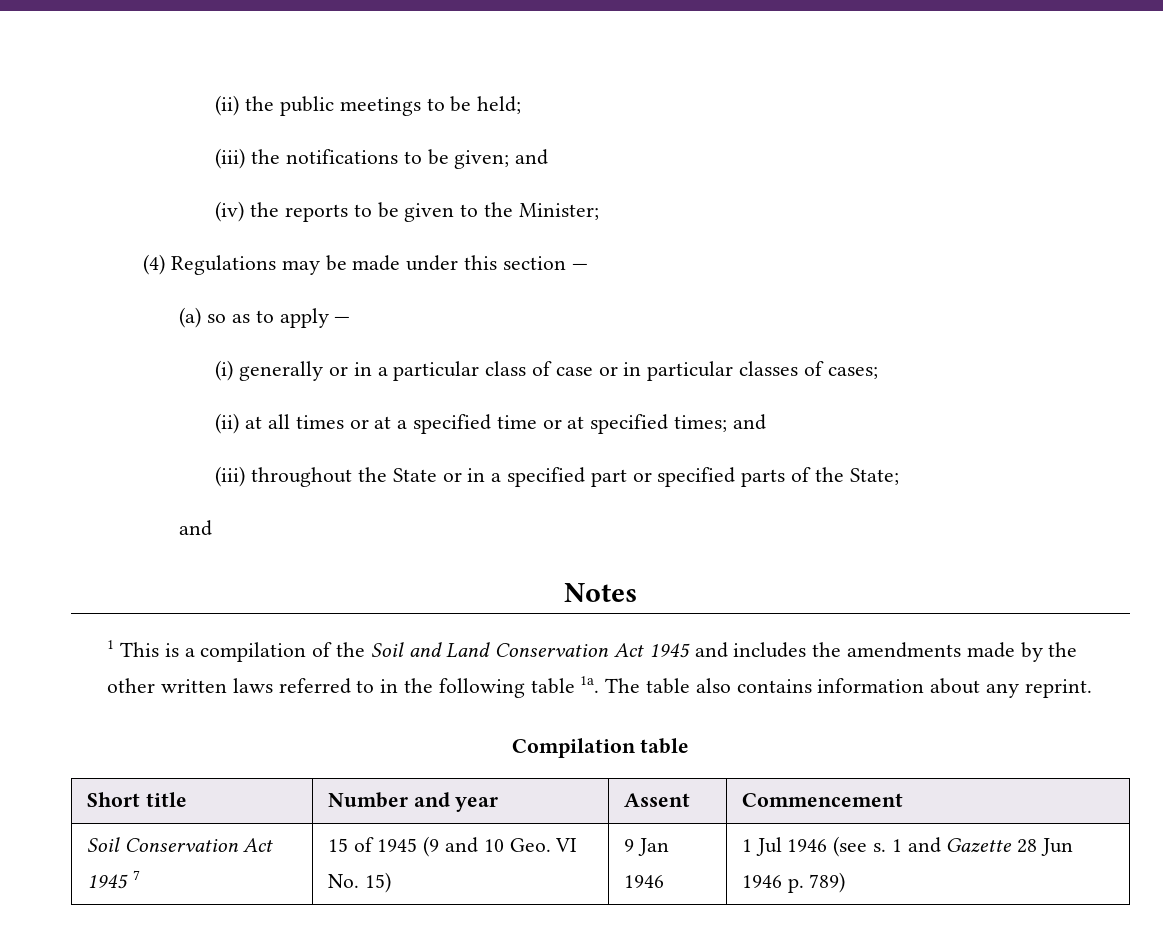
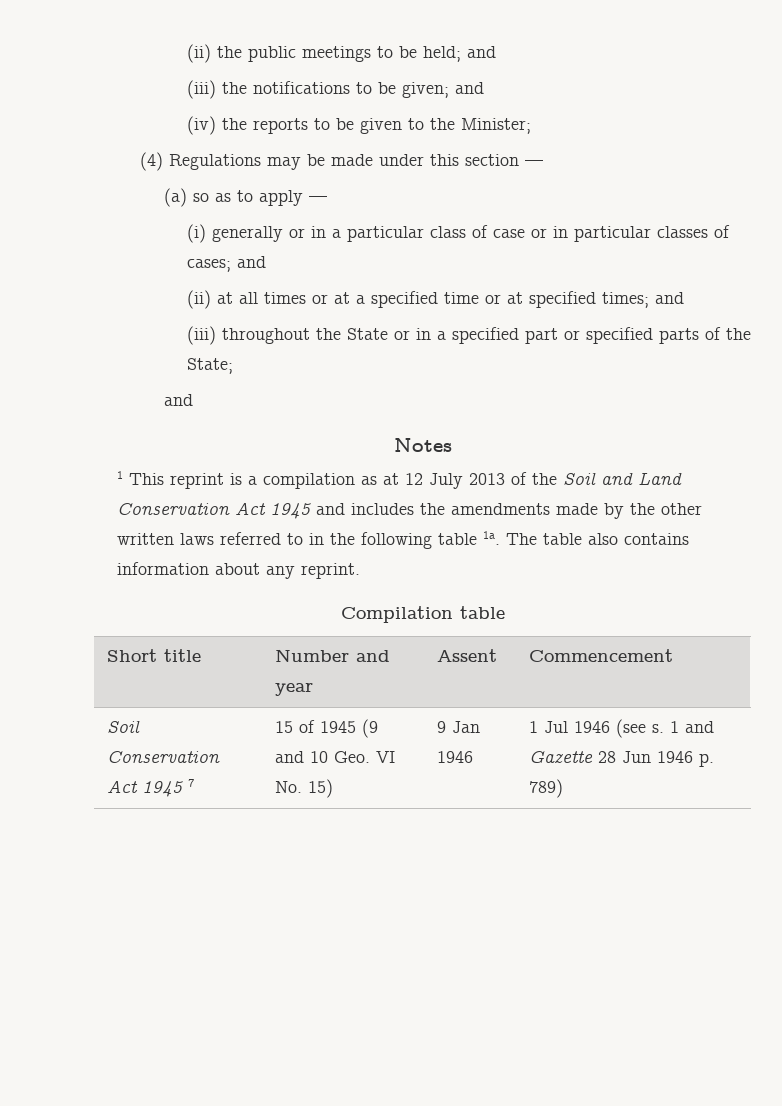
- (ii) the public meetings to be held;
+ (ii) the public meetings to be held; and
- (i) generally or in a particular class of case or in particular classes of cases;
+ (i) generally or in a particular class of case or in particular classes of cases; and
- 1 This is a compilation of the Soil and Land Conservation Act 1945 and includes the amendments made by the other written laws referred to in the following table 1a.
+ 1 This reprint is a compilation as at 12 July 2013 of the Soil and Land Conservation Act 1945 and includes the amendments made by the other written laws referred to in the following table 1a.

